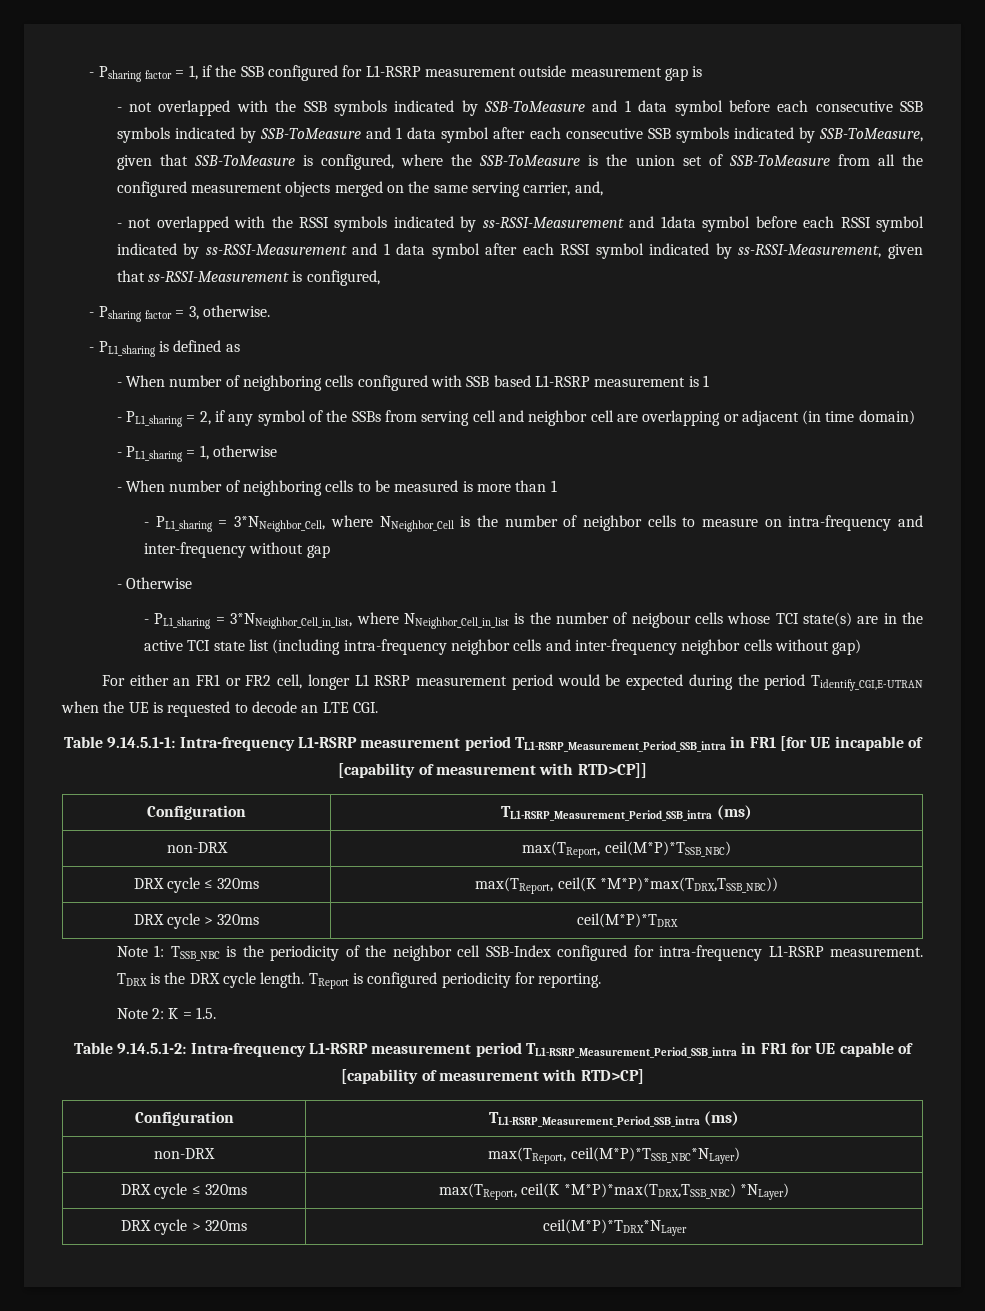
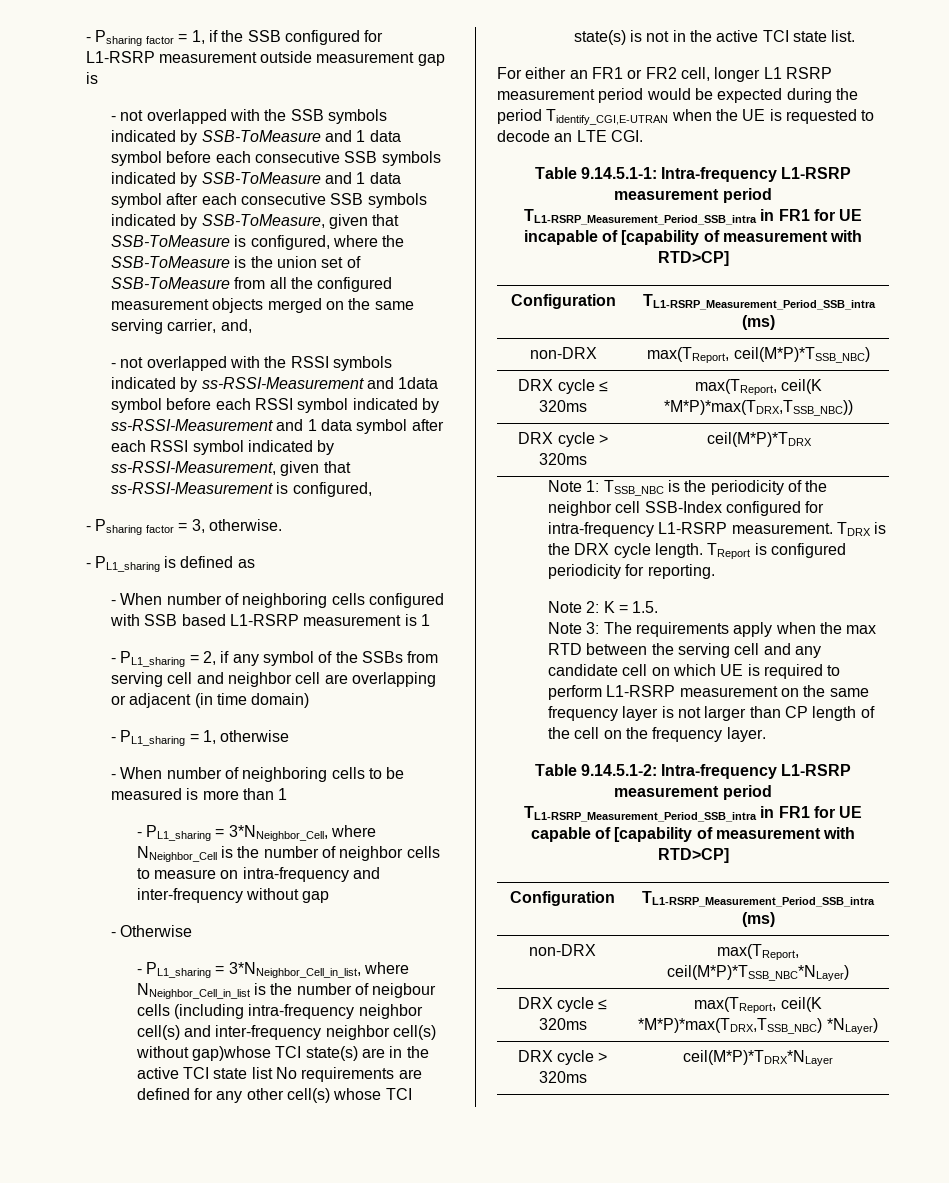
- - PL1_sharing = 3*NNeighbor_Cell_in_list, where NNeighbor_Cell_in_list is the number of neigbour cells whose TCI state(s) are in the active TCI state list (including intra-frequency neighbor cells and inter-frequency neighbor cells without gap)
+ - PL1_sharing = 3*NNeighbor_Cell_in_list, where NNeighbor_Cell_in_list is the number of neigbour cells (including intra-frequency neighbor cell(s) and inter-frequency neighbor cell(s) without gap)whose TCI state(s) are in the active TCI state list No requirements are defined for any other cell(s) whose TCI state(s) is not in the active TCI state list.
- Table 9.14.5.1-1: Intra-frequency L1-RSRP measurement period TL1-RSRP_Measurement_Period_SSB_intra in FR1 [for UE incapable of [capability of measurement with RTD>CP]]
+ Table 9.14.5.1-1: Intra-frequency L1-RSRP measurement period TL1-RSRP_Measurement_Period_SSB_intra in FR1 for UE incapable of [capability of measurement with RTD>CP]
+ Note 3: The requirements apply when the max RTD between the serving cell and any candidate cell on which UE is required to perform L1-RSRP measurement on the same frequency layer is not larger than CP length of the cell on the frequency layer.

